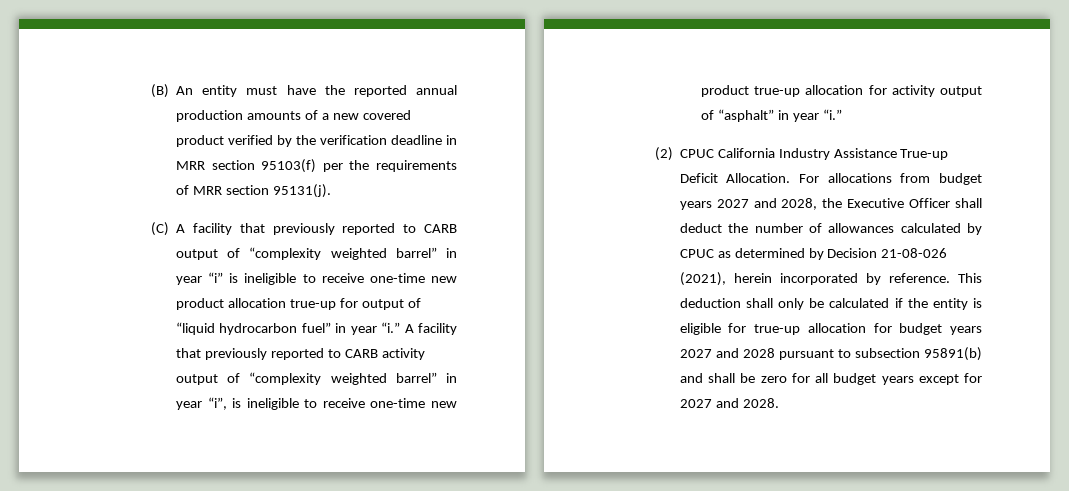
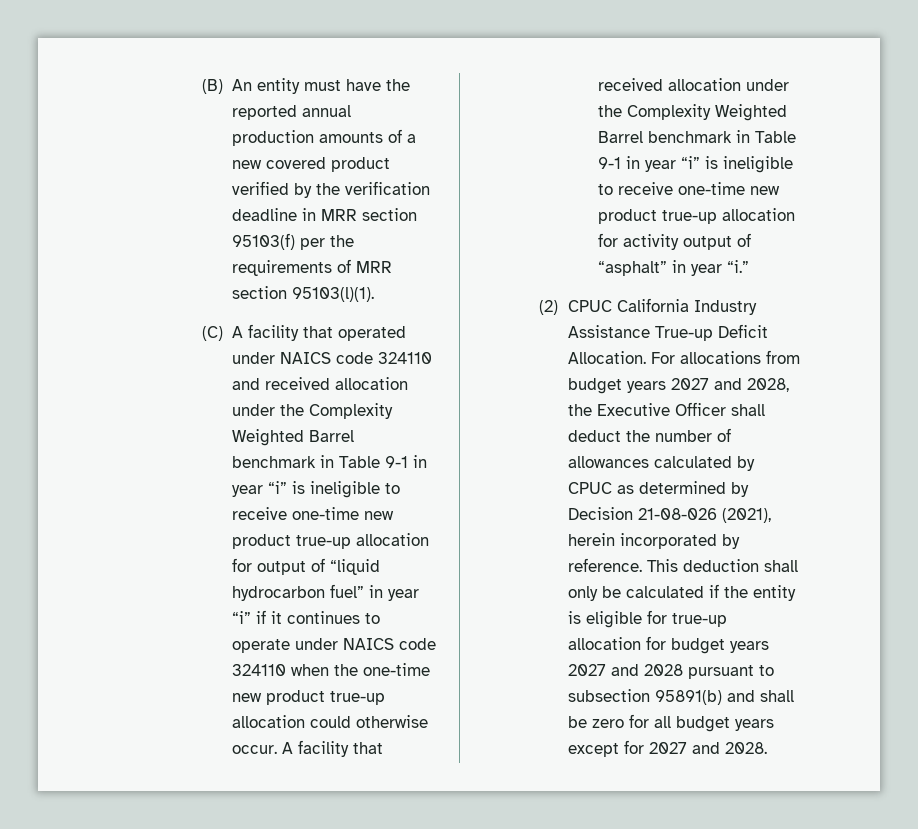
- (B) An entity must have the reported annual production amounts of a new covered product verified by the verification deadline in MRR section 95103(f) per the requirements of MRR section 95131(j).
+ (B) An entity must have the reported annual production amounts of a new covered product verified by the verification deadline in MRR section 95103(f) per the requirements of MRR section 95103(l)(1).
- (C) A facility that previously reported to CARB output of “complexity weighted barrel” in year “i” is ineligible to receive one-time new product allocation true-up for output of “liquid hydrocarbon fuel” in year “i.” A facility that previously reported to CARB activity output of “complexity weighted barrel” in year “i”, is ineligible to receive one-time new product true-up allocation for activity output of “asphalt” in year “i.”
+ (C) A facility that operated under NAICS code 324110 and received allocation under the Complexity Weighted Barrel benchmark in Table 9-1 in year “i” is ineligible to receive one-time new product true-up allocation for output of “liquid hydrocarbon fuel” in year “i” if it continues to operate under NAICS code 324110 when the one-time new product true-up allocation could otherwise occur. A facility that received allocation under the Complexity Weighted Barrel benchmark in Table 9-1 in year “i” is ineligible to receive one-time new product true-up allocation for activity output of “asphalt” in year “i.”

